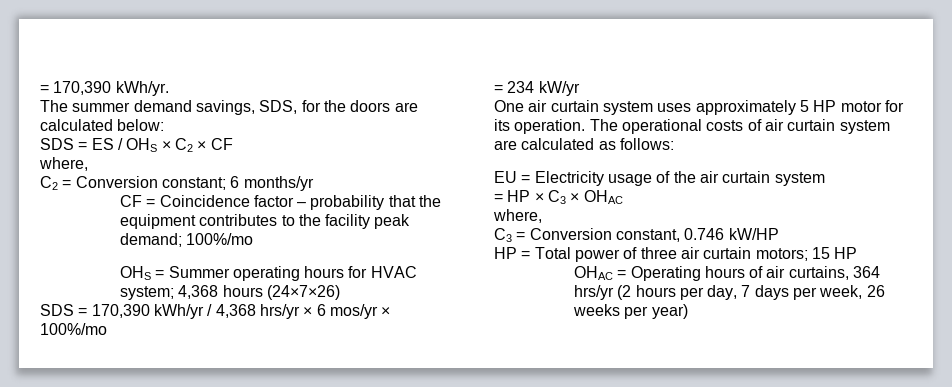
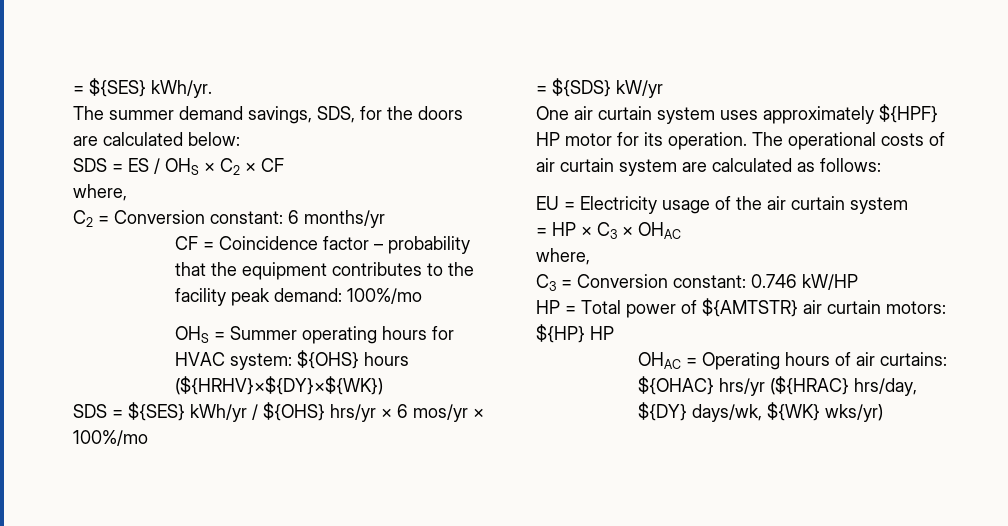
- = 170,390 kWh/yr.
+ = ${SES} kWh/yr.
- C2 = Conversion constant; 6 months/yr
+ C2 = Conversion constant: 6 months/yr
- CF = Coincidence factor – probability that the equipment contributes to the facility peak demand; 100%/mo
+ CF = Coincidence factor – probability that the equipment contributes to the facility peak demand: 100%/mo
- OHS = Summer operating hours for HVAC system; 4,368 hours (24×7×26)
- SDS = 170,390 kWh/yr / 4,368 hrs/yr × 6 mos/yr × 100%/mo
+ OHS = Summer operating hours for HVAC system: ${OHS} hours (${HRHV}×${DY}×${WK})
+ SDS = ${SES} kWh/yr / ${OHS} hrs/yr × 6 mos/yr × 100%/mo
- = 234 kW/yr
+ = ${SDS} kW/yr
- One air curtain system uses approximately 5 HP motor for its operation.
+ One air curtain system uses approximately ${HPF} HP motor for its operation.
- C3 = Conversion constant, 0.746 kW/HP
+ C3 = Conversion constant: 0.746 kW/HP
- HP = Total power of three air curtain motors; 15 HP
+ HP = Total power of ${AMTSTR} air curtain motors: ${HP} HP
- OHAC = Operating hours of air curtains, 364 hrs/yr (2 hours per day, 7 days per week, 26 weeks per year)
+ OHAC = Operating hours of air curtains: ${OHAC} hrs/yr (${HRAC} hrs/day, ${DY} days/wk, ${WK} wks/yr)

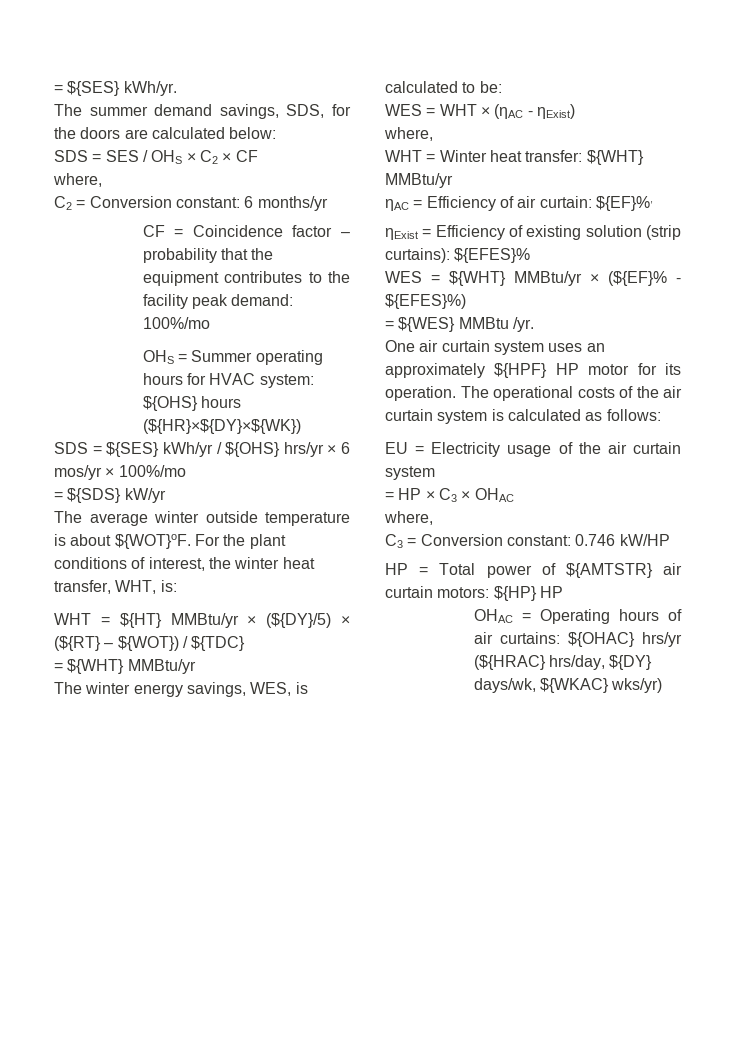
- SDS = ES / OHS × C2 × CF
+ SDS = SES / OHS × C2 × CF
- OHS = Summer operating hours for HVAC system: ${OHS} hours (${HRHV}×${DY}×${WK})
+ OHS = Summer operating hours for HVAC system: ${OHS} hours (${HR}×${DY}×${WK})
+ The average winter outside temperature is about ${WOT}oF. For the plant conditions of interest, the winter heat transfer, WHT, is:
+ WHT = ${HT} MMBtu/yr × (${DY}/5) × (${RT} – ${WOT}) / ${TDC}
+ = ${WHT} MMBtu/yr
+ The winter energy savings, WES, is calculated to be:
+ WES = WHT × (ηAC - ηExist)
+ where,
+ WHT = Winter heat transfer: ${WHT} MMBtu/yr
+ ηAC = Efficiency of air curtain: ${EF}%,
+ ηExist = Efficiency of existing solution (strip curtains): ${EFES}%
+ WES = ${WHT} MMBtu/yr × (${EF}% - ${EFES}%)
+ = ${WES} MMBtu /yr.
- One air curtain system uses approximately ${HPF} HP motor for its operation.
+ One air curtain system uses an approximately ${HPF} HP motor for its operation.
- The operational costs of air curtain system are calculated as follows:
+ The operational costs of the air curtain system is calculated as follows:
- OHAC = Operating hours of air curtains: ${OHAC} hrs/yr (${HRAC} hrs/day, ${DY} days/wk, ${WK} wks/yr)
+ OHAC = Operating hours of air curtains: ${OHAC} hrs/yr (${HRAC} hrs/day, ${DY} days/wk, ${WKAC} wks/yr)

